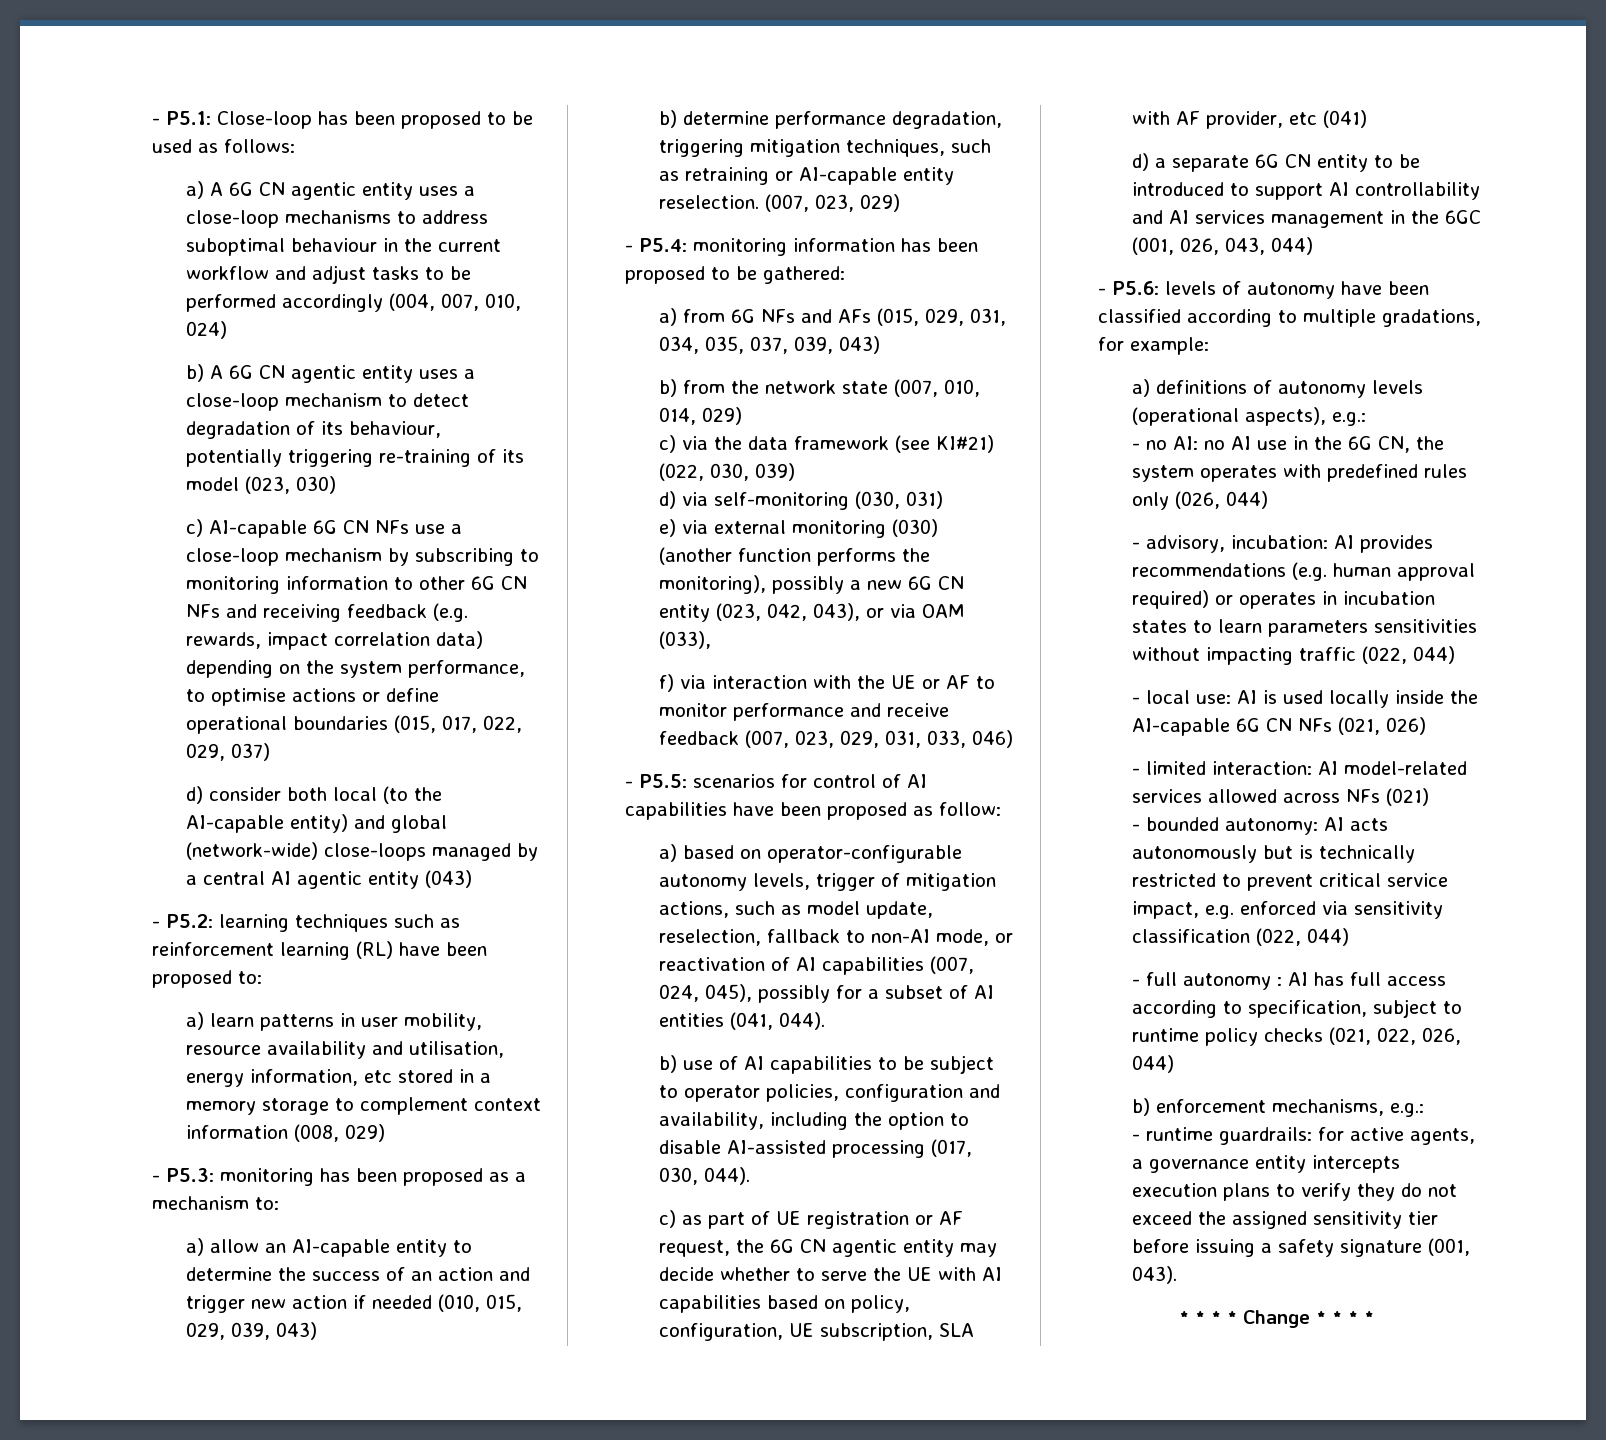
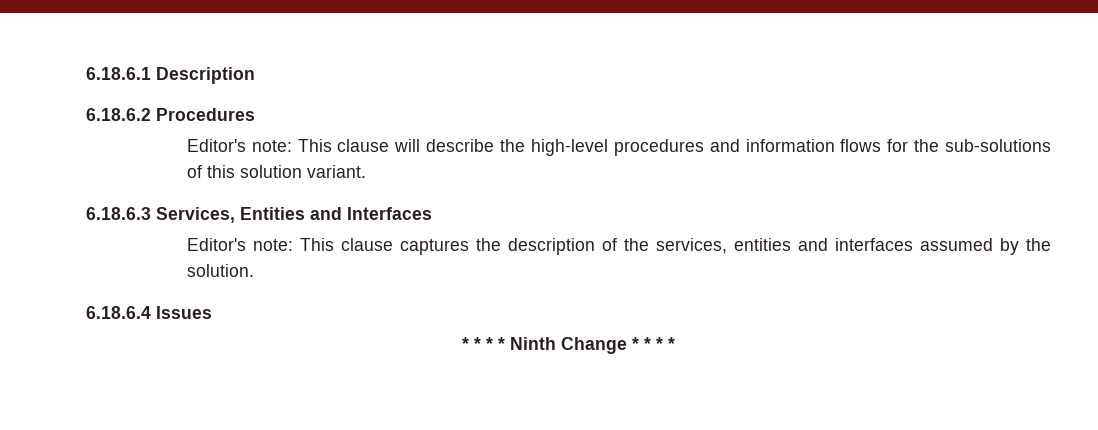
- - P5.1: Close-loop has been proposed to be used as follows:
- a) A 6G CN agentic entity uses a close-loop mechanisms to address suboptimal behaviour in the current workflow and adjust tasks to be performed accordingly (004, 007, 010, 024)
- b) A 6G CN agentic entity uses a close-loop mechanism to detect degradation of its behaviour, potentially triggering re-training of its model (023, 030)
- c) AI-capable 6G CN NFs use a close-loop mechanism by subscribing to monitoring information to other 6G CN NFs and receiving feedback (e.g. rewards, impact correlation data) depending on the system performance, to optimise actions or define operational boundaries (015, 017, 022, 029, 037)
- d) consider both local (to the AI-capable entity) and global (network-wide) close-loops managed by a central AI agentic entity (043)
- - P5.2: learning techniques such as reinforcement learning (RL) have been proposed to:
- a) learn patterns in user mobility, resource availability and utilisation, energy information, etc stored in a memory storage to complement context information (008, 029)
- - P5.3: monitoring has been proposed as a mechanism to:
- a) allow an AI-capable entity to determine the success of an action and trigger new action if needed (010, 015, 029, 039, 043)
- b) determine performance degradation, triggering mitigation techniques, such as retraining or AI-capable entity reselection. (007, 023, 029)
- - P5.4: monitoring information has been proposed to be gathered:
- a) from 6G NFs and AFs (015, 029, 031, 034, 035, 037, 039, 043)
- b) from the network state (007, 010, 014, 029)
- c) via the data framework (see KI#21) (022, 030, 039)
- d) via self-monitoring (030, 031)
- e) via external monitoring (030) (another function performs the monitoring), possibly a new 6G CN entity (023, 042, 043), or via OAM (033),
- f) via interaction with the UE or AF to monitor performance and receive feedback (007, 023, 029, 031, 033, 046)
- - P5.5: scenarios for control of AI capabilities have been proposed as follow:
- a) based on operator-configurable autonomy levels, trigger of mitigation actions, such as model update, reselection, fallback to non-AI mode, or reactivation of AI capabilities (007, 024, 045), possibly for a subset of AI entities (041, 044).
- b) use of AI capabilities to be subject to operator policies, configuration and availability, including the option to disable AI-assisted processing (017, 030, 044).
- c) as part of UE registration or AF request, the 6G CN agentic entity may decide whether to serve the UE with AI capabilities based on policy, configuration, UE subscription, SLA with AF provider, etc (041)
- d) a separate 6G CN entity to be introduced to support AI controllability and AI services management in the 6GC (001, 026, 043, 044)
- - P5.6: levels of autonomy have been classified according to multiple gradations, for example:
- a) definitions of autonomy levels (operational aspects), e.g.:
- - no AI: no AI use in the 6G CN, the system operates with predefined rules only (026, 044)
- - advisory, incubation: AI provides recommendations (e.g. human approval required) or operates in incubation states to learn parameters sensitivities without impacting traffic (022, 044)
- - local use: AI is used locally inside the AI-capable 6G CN NFs (021, 026)
- - limited interaction: AI model-related services allowed across NFs (021)
- - bounded autonomy: AI acts autonomously but is technically restricted to prevent critical service impact, e.g. enforced via sensitivity classification (022, 044)
- - full autonomy : AI has full access according to specification, subject to runtime policy checks (021, 022, 026, 044)
- b) enforcement mechanisms, e.g.:
- - runtime guardrails: for active agents, a governance entity intercepts execution plans to verify they do not exceed the assigned sensitivity tier before issuing a safety signature (001, 043).
- * * * * Change * * * *
+ 6.18.6.1 Description
+ 6.18.6.2 Procedures
+ Editor's note: This clause will describe the high-level procedures and information flows for the sub-solutions of this solution variant.
+ 6.18.6.3 Services, Entities and Interfaces
+ Editor's note: This clause captures the description of the services, entities and interfaces assumed by the solution.
+ 6.18.6.4 Issues
+ * * * * Ninth Change * * * *

